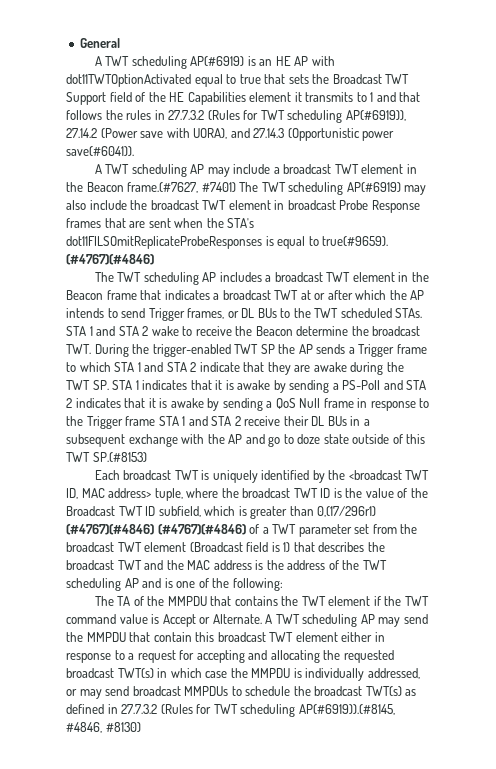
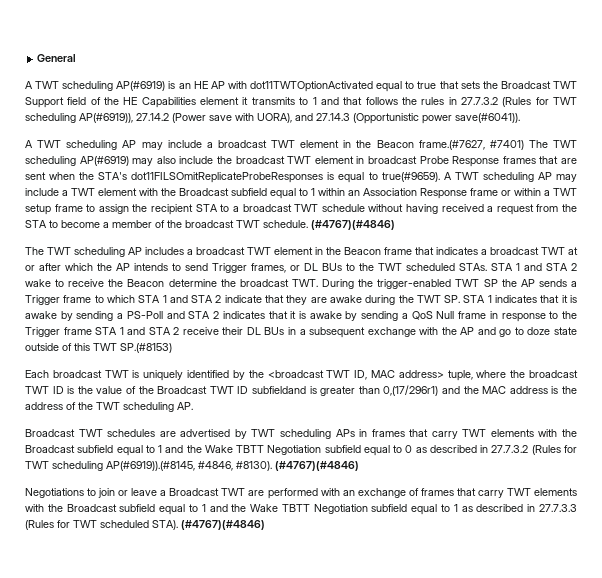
+ A TWT scheduling AP may include a TWT element with the Broadcast subfield equal to 1 within an Association Response frame or within a TWT setup frame to assign the recipient STA to a broadcast TWT schedule without having received a request from the STA to become a member of the broadcast TWT schedule.
- Each broadcast TWT is uniquely identified by the <broadcast TWT ID, MAC address> tuple, where the broadcast TWT ID is the value of the Broadcast TWT ID subfield, which is greater than 0,(17/296r1) (#4767)(#4846) (#4767)(#4846) of a TWT parameter set from the broadcast TWT element (Broadcast field is 1) that describes the broadcast TWT and the MAC address is the address of the TWT scheduling AP and is one of the following:
- The TA of the MMPDU that contains the TWT element if the TWT command value is Accept or Alternate. A TWT scheduling AP may send the MMPDU that contain this broadcast TWT element either in response to a request for accepting and allocating the requested broadcast TWT(s) in which case the MMPDU is individually addressed, or may send broadcast MMPDUs to schedule the broadcast TWT(s) as defined in 27.7.3.2 (Rules for TWT scheduling AP(#6919)).(#8145, #4846, #8130)
+ Each broadcast TWT is uniquely identified by the <broadcast TWT ID, MAC address> tuple, where the broadcast TWT ID is the value of the Broadcast TWT ID subfieldand is greater than 0,(17/296r1) and the MAC address is the address of the TWT scheduling AP.
+ Broadcast TWT schedules are advertised by TWT scheduling APs in frames that carry TWT elements with the Broadcast subfield equal to 1 and the Wake TBTT Negotiation subfield equal to 0 as described in 27.7.3.2 (Rules for TWT scheduling AP(#6919)).(#8145, #4846, #8130). (#4767)(#4846)
+ Negotiations to join or leave a Broadcast TWT are performed with an exchange of frames that carry TWT elements with the Broadcast subfield equal to 1 and the Wake TBTT Negotiation subfield equal to 1 as described in 27.7.3.3 (Rules for TWT scheduled STA). (#4767)(#4846)

